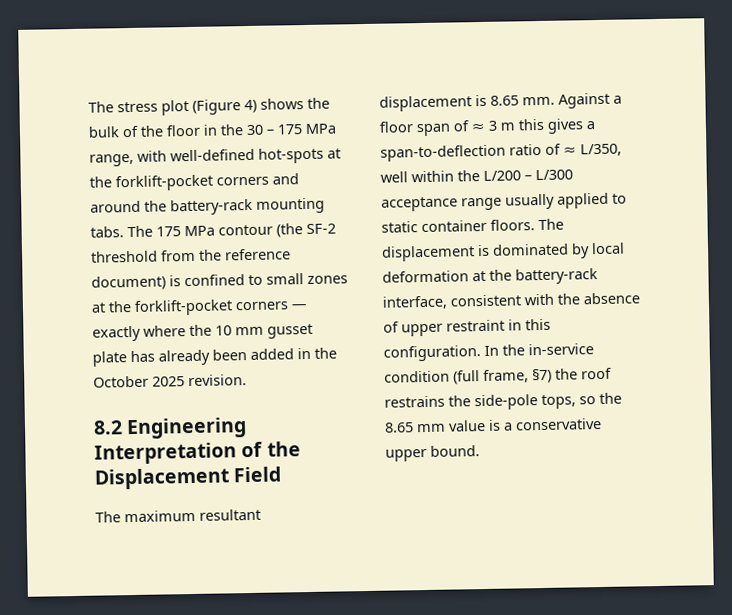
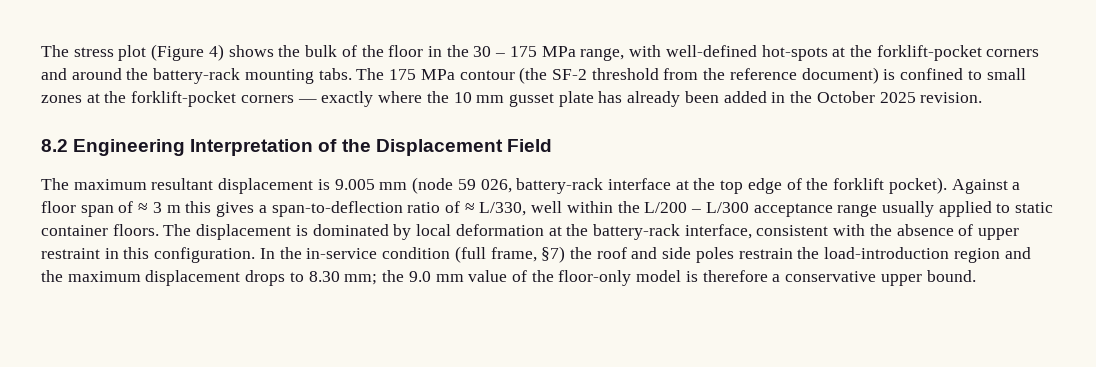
- The maximum resultant displacement is 8.65 mm.
+ The maximum resultant displacement is 9.005 mm (node 59 026, battery-rack interface at the top edge of the forklift pocket).
- Against a floor span of ≈ 3 m this gives a span-to-deflection ratio of ≈ L/350, well within the L/200 – L/300 acceptance range usually applied to static container floors.
+ Against a floor span of ≈ 3 m this gives a span-to-deflection ratio of ≈ L/330, well within the L/200 – L/300 acceptance range usually applied to static container floors.
- In the in-service condition (full frame, §7) the roof restrains the side-pole tops, so the 8.65 mm value is a conservative upper bound.
+ In the in-service condition (full frame, §7) the roof and side poles restrain the load-introduction region and the maximum displacement drops to 8.30 mm; the 9.0 mm value of the floor-only model is therefore a conservative upper bound.

